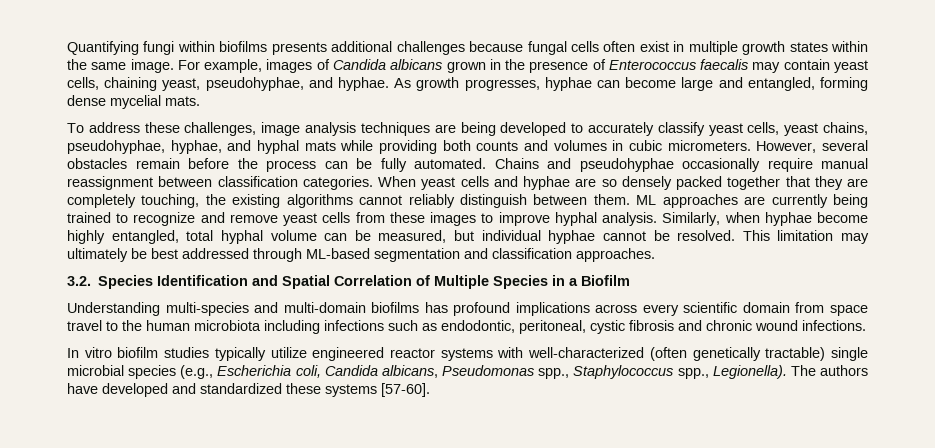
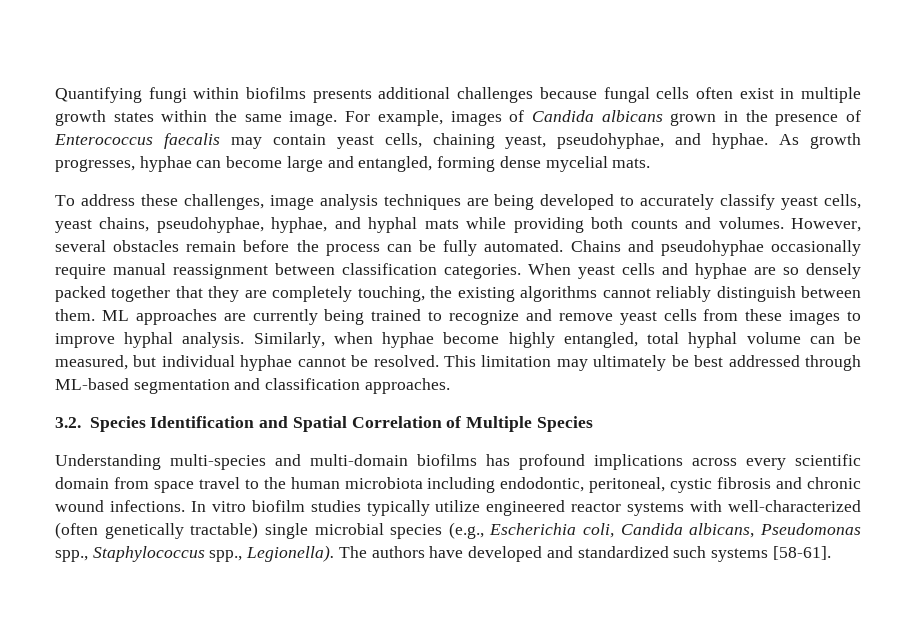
- To address these challenges, image analysis techniques are being developed to accurately classify yeast cells, yeast chains, pseudohyphae, hyphae, and hyphal mats while providing both counts and volumes in cubic micrometers.
+ To address these challenges, image analysis techniques are being developed to accurately classify yeast cells, yeast chains, pseudohyphae, hyphae, and hyphal mats while providing both counts and volumes.
- 3.2. Species Identification and Spatial Correlation of Multiple Species in a Biofilm
+ 3.2. Species Identification and Spatial Correlation of Multiple Species
- Understanding multi-species and multi-domain biofilms has profound implications across every scientific domain from space travel to the human microbiota including infections such as endodontic, peritoneal, cystic fibrosis and chronic wound infections.
- In vitro biofilm studies typically utilize engineered reactor systems with well-characterized (often genetically tractable) single microbial species (e.g., Escherichia coli, Candida albicans, Pseudomonas spp., Staphylococcus spp., Legionella).
+ Understanding multi-species and multi-domain biofilms has profound implications across every scientific domain from space travel to the human microbiota including endodontic, peritoneal, cystic fibrosis and chronic wound infections. In vitro biofilm studies typically utilize engineered reactor systems with well-characterized (often genetically tractable) single microbial species (e.g., Escherichia coli, Candida albicans, Pseudomonas spp., Staphylococcus spp., Legionella).
- The authors have developed and standardized these systems [57-60].
+ The authors have developed and standardized such systems [58-61].

